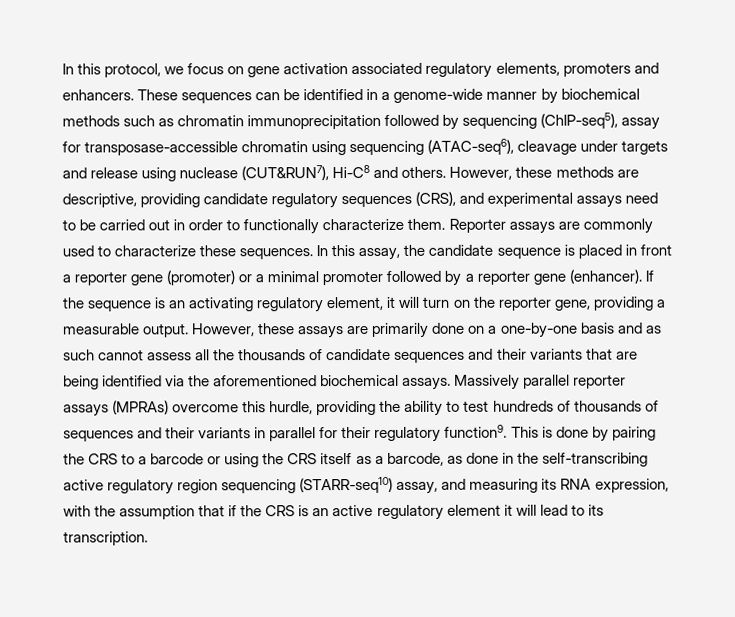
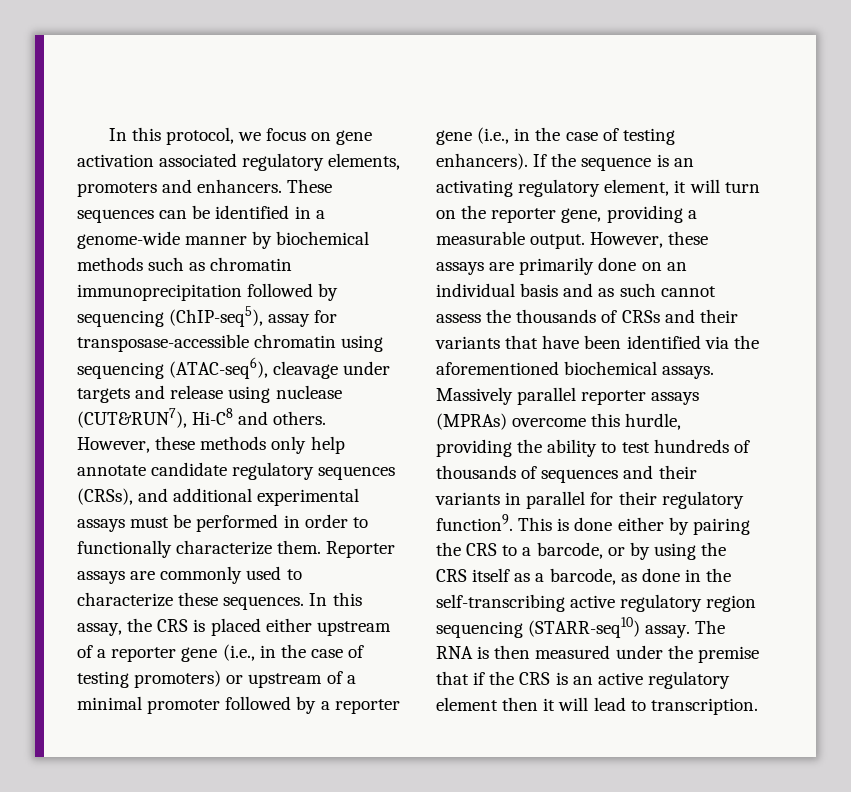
- However, these methods are descriptive, providing candidate regulatory sequences (CRS), and experimental assays need to be carried out in order to functionally characterize them.
+ However, these methods only help annotate candidate regulatory sequences (CRSs), and additional experimental assays must be performed in order to functionally characterize them.
- In this assay, the candidate sequence is placed in front a reporter gene (promoter) or a minimal promoter followed by a reporter gene (enhancer).
+ In this assay, the CRS is placed either upstream of a reporter gene (i.e., in the case of testing promoters) or upstream of a minimal promoter followed by a reporter gene (i.e., in the case of testing enhancers).
- However, these assays are primarily done on a one-by-one basis and as such cannot assess all the thousands of candidate sequences and their variants that are being identified via the aforementioned biochemical assays.
+ However, these assays are primarily done on an individual basis and as such cannot assess the thousands of CRSs and their variants that have been identified via the aforementioned biochemical assays.
- This is done by pairing the CRS to a barcode or using the CRS itself as a barcode, as done in the self-transcribing active regulatory region sequencing (STARR-seq10) assay, and measuring its RNA expression, with the assumption that if the CRS is an active regulatory element it will lead to its transcription.
+ This is done either by pairing the CRS to a barcode, or by using the CRS itself as a barcode, as done in the self-transcribing active regulatory region sequencing (STARR-seq10) assay. The RNA is then measured under the premise that if the CRS is an active regulatory element then it will lead to transcription.

